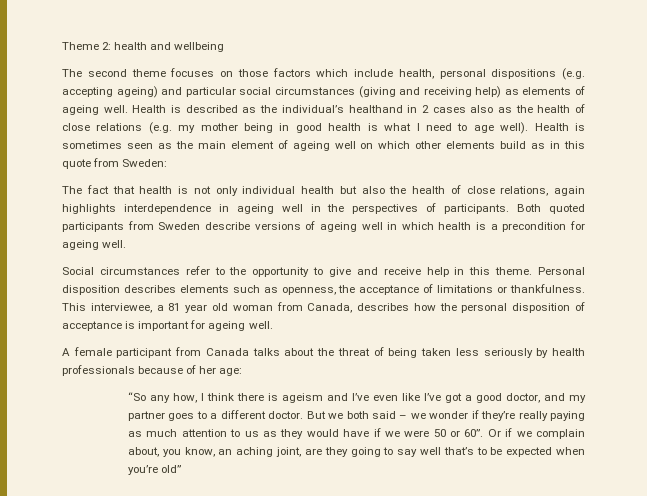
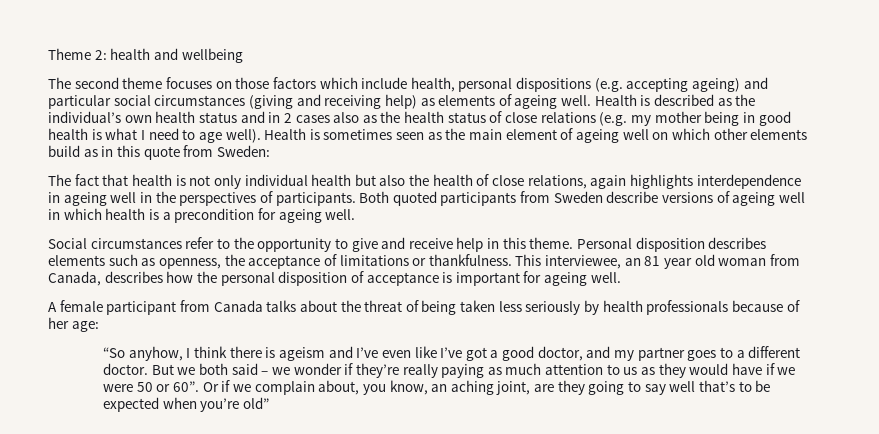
- Health is described as the individual’s healthand in 2 cases also as the health of close relations (e.g. my mother being in good health is what I need to age well).
+ Health is described as the individual’s own health status and in 2 cases also as the health status of close relations (e.g. my mother being in good health is what I need to age well).
- This interviewee, a 81 year old woman from Canada, describes how the personal disposition of acceptance is important for ageing well.
+ This interviewee, an 81 year old woman from Canada, describes how the personal disposition of acceptance is important for ageing well.
- “So any how, I think there is ageism and I’ve even like I’ve got a good doctor, and my partner goes to a different doctor.
+ “So anyhow, I think there is ageism and I’ve even like I’ve got a good doctor, and my partner goes to a different doctor.

